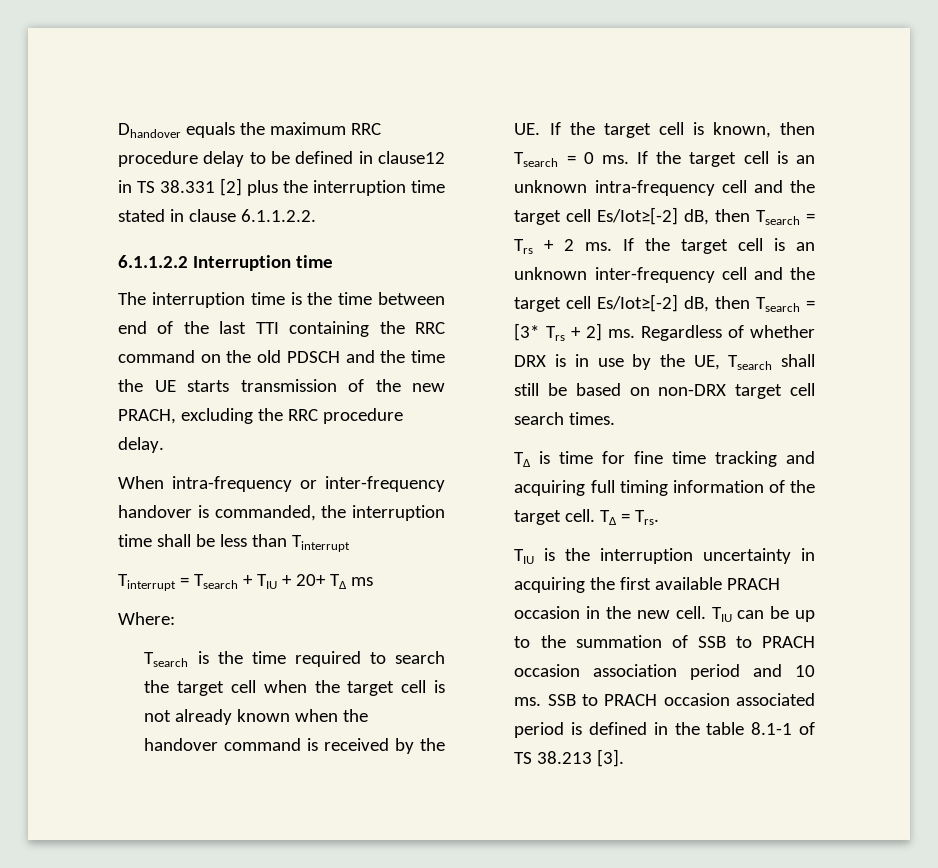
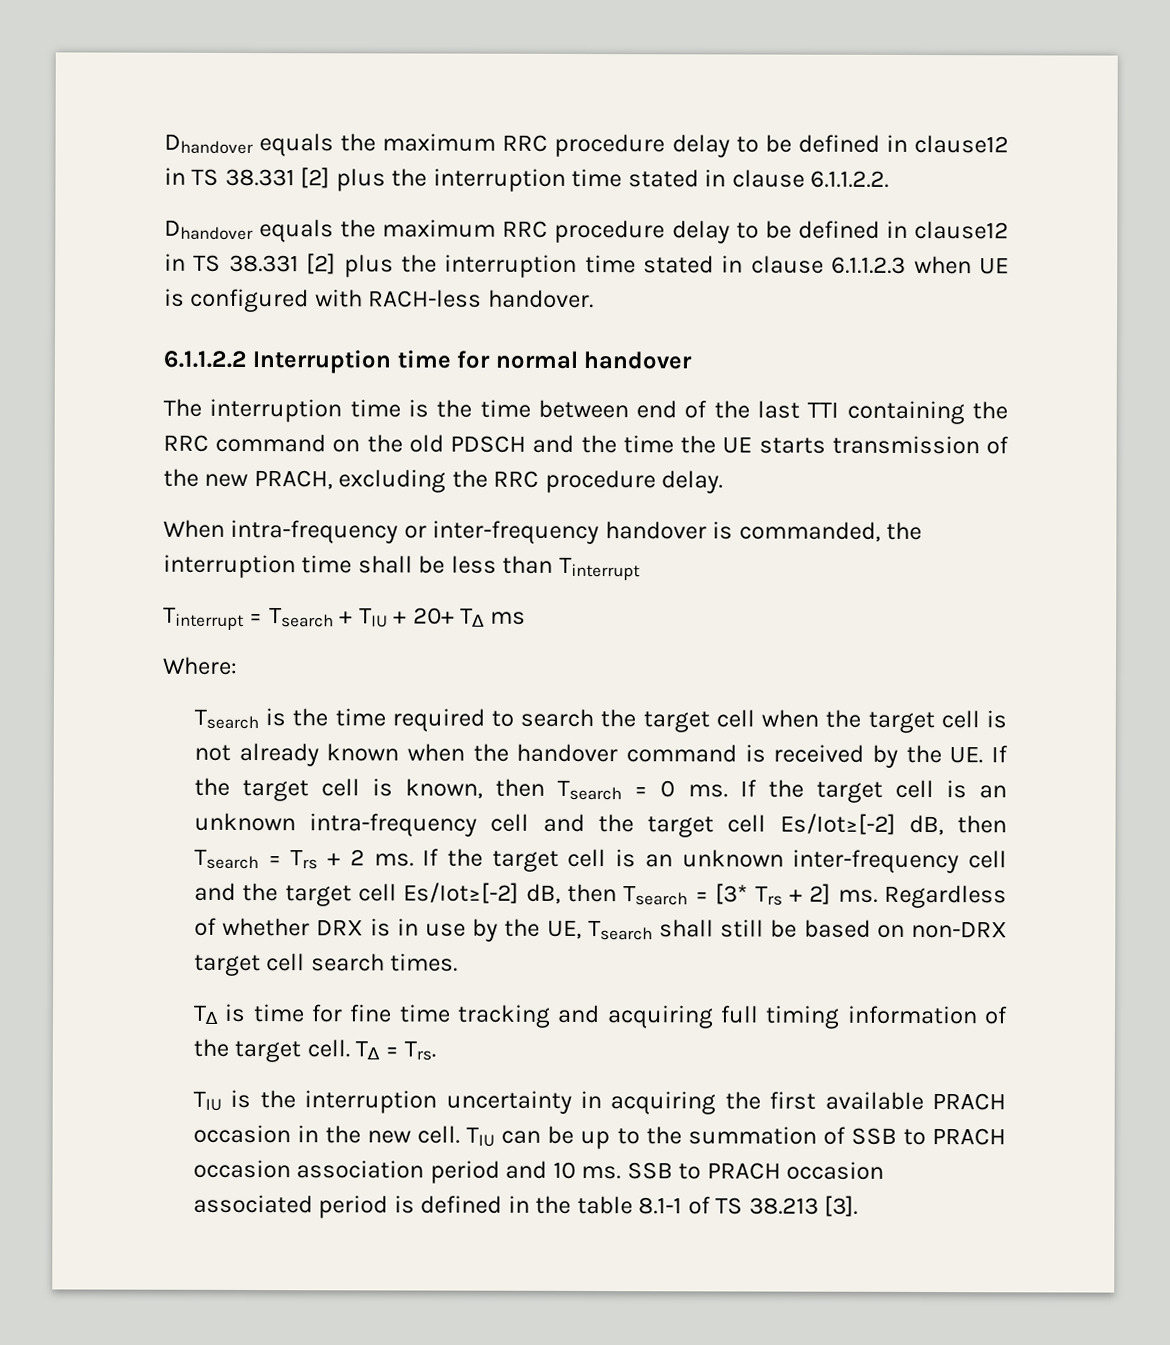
+ Dhandover equals the maximum RRC procedure delay to be defined in clause12 in TS 38.331 [2] plus the interruption time stated in clause 6.1.1.2.3 when UE is configured with RACH-less handover.
- 6.1.1.2.2 Interruption time
+ 6.1.1.2.2 Interruption time for normal handover

